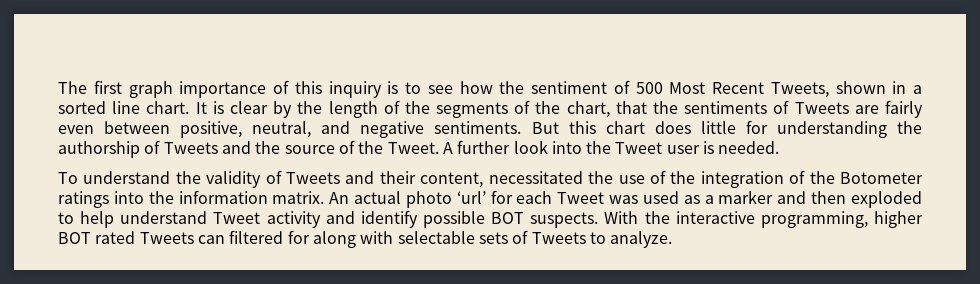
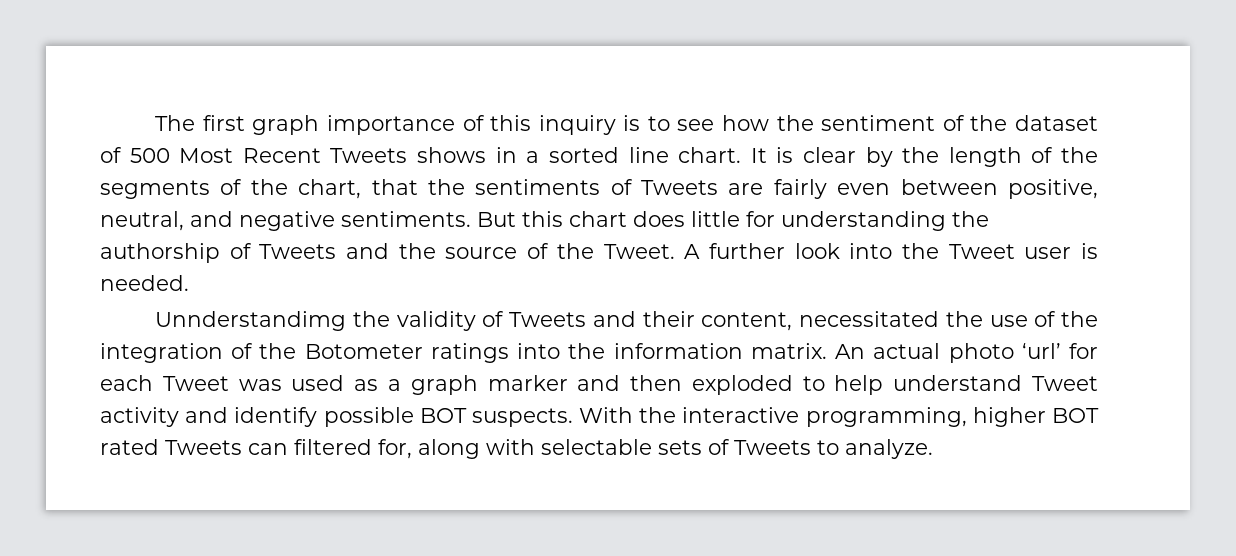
- The first graph importance of this inquiry is to see how the sentiment of 500 Most Recent Tweets, shown in a sorted line chart.
+ The first graph importance of this inquiry is to see how the sentiment of the dataset of 500 Most Recent Tweets shows in a sorted line chart.
- To understand the validity of Tweets and their content, necessitated the use of the integration of the Botometer ratings into the information matrix.
+ Unnderstandimg the validity of Tweets and their content, necessitated the use of the integration of the Botometer ratings into the information matrix.
- An actual photo ‘url’ for each Tweet was used as a marker and then exploded to help understand Tweet activity and identify possible BOT suspects.
+ An actual photo ‘url’ for each Tweet was used as a graph marker and then exploded to help understand Tweet activity and identify possible BOT suspects.
- With the interactive programming, higher BOT rated Tweets can filtered for along with selectable sets of Tweets to analyze.
+ With the interactive programming, higher BOT rated Tweets can filtered for, along with selectable sets of Tweets to analyze.

